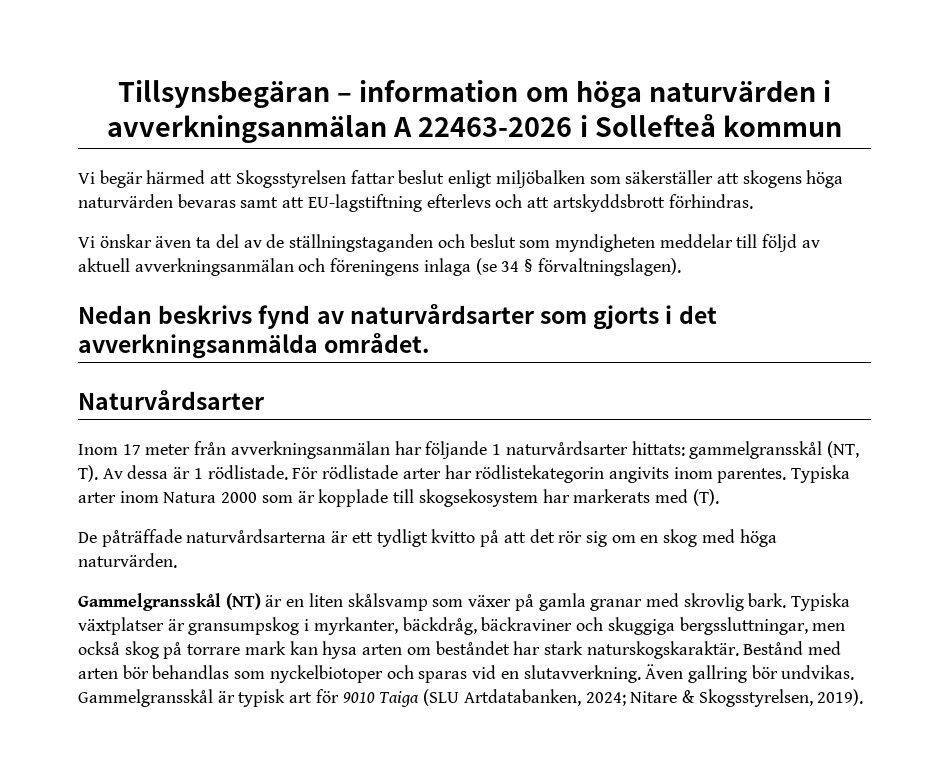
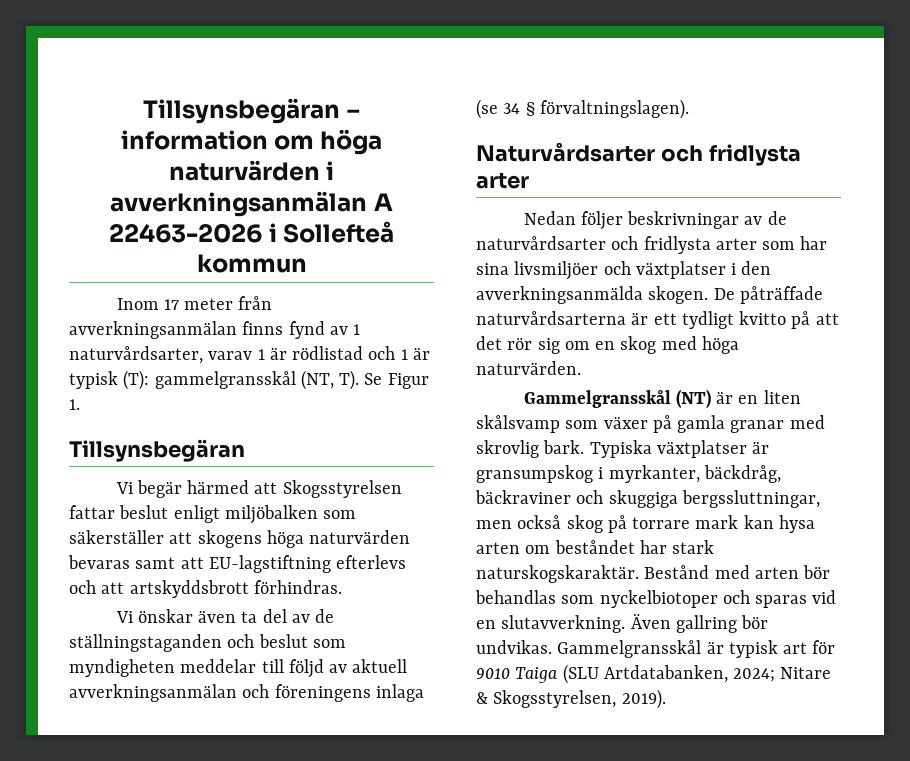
+ Inom 17 meter från avverkningsanmälan finns fynd av 1 naturvårdsarter, varav 1 är rödlistad och 1 är typisk (T): gammelgransskål (NT, T). Se Figur 1.
+ Tillsynsbegäran
- Nedan beskrivs fynd av naturvårdsarter som gjorts i det avverkningsanmälda området.
- Naturvårdsarter
- Inom 17 meter från avverkningsanmälan har följande 1 naturvårdsarter hittats: gammelgransskål (NT, T). Av dessa är 1 rödlistade. För rödlistade arter har rödlistekategorin angivits inom parentes. Typiska arter inom Natura 2000 som är kopplade till skogsekosystem har markerats med (T).
- De påträffade naturvårdsarterna är ett tydligt kvitto på att det rör sig om en skog med höga naturvärden.
+ Naturvårdsarter och fridlysta arter
+ Nedan följer beskrivningar av de naturvårdsarter och fridlysta arter som har sina livsmiljöer och växtplatser i den avverkningsanmälda skogen. De påträffade naturvårdsarterna är ett tydligt kvitto på att det rör sig om en skog med höga naturvärden.

